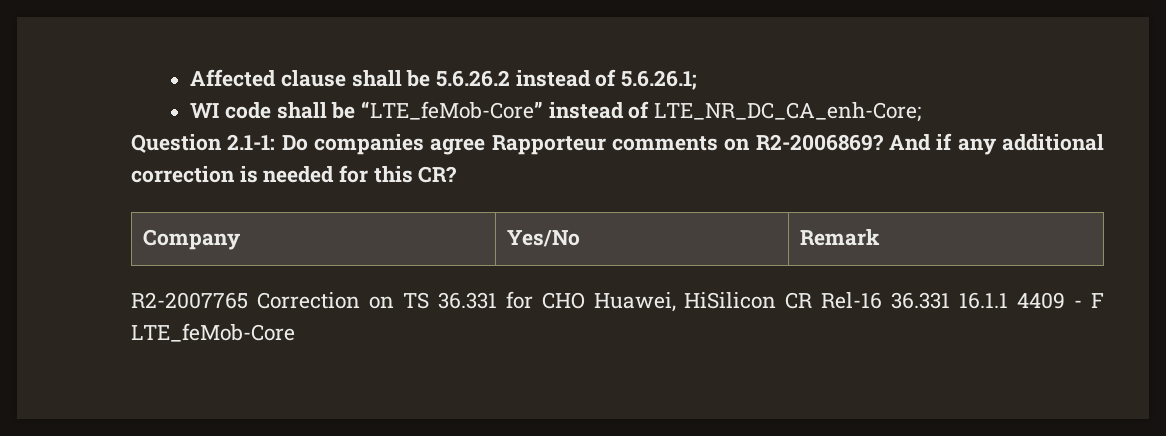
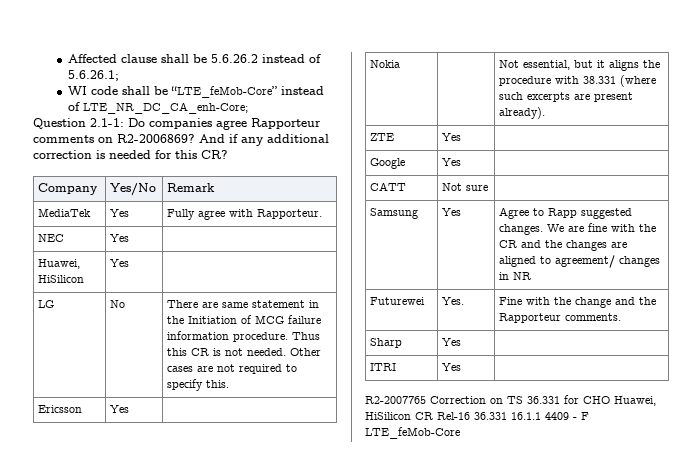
+ MediaTek | Yes | Fully agree with Rapporteur.
+ NEC | Yes |
+ Huawei, HiSilicon | Yes |
+ LG | No | There are same statement in the Initiation of MCG failure information procedure. Thus this CR is not needed. Other cases are not required to specify this.
+ Ericsson | Yes |
+ Nokia | | Not essential, but it aligns the procedure with 38.331 (where such excerpts are present already).
+ ZTE | Yes |
+ Google | Yes |
+ CATT | Not sure |
+ Samsung | Yes | Agree to Rapp suggested changes. We are fine with the CR and the changes are aligned to agreement/ changes in NR
+ Futurewei | Yes. | Fine with the change and the Rapporteur comments.
+ Sharp | Yes |
+ ITRI | Yes |

